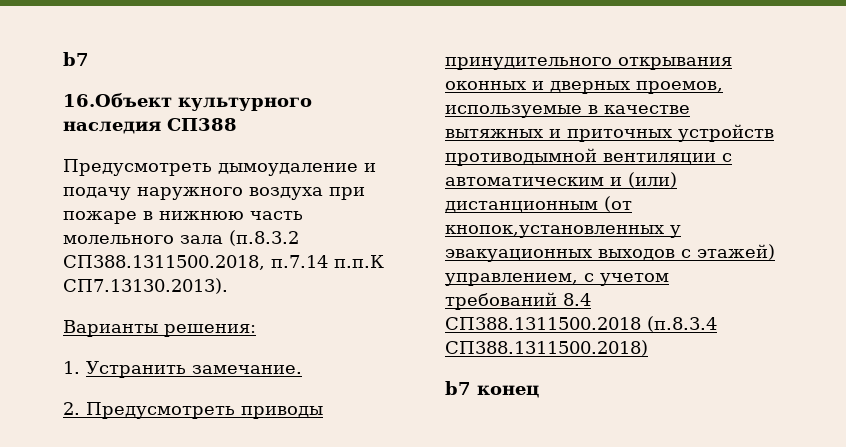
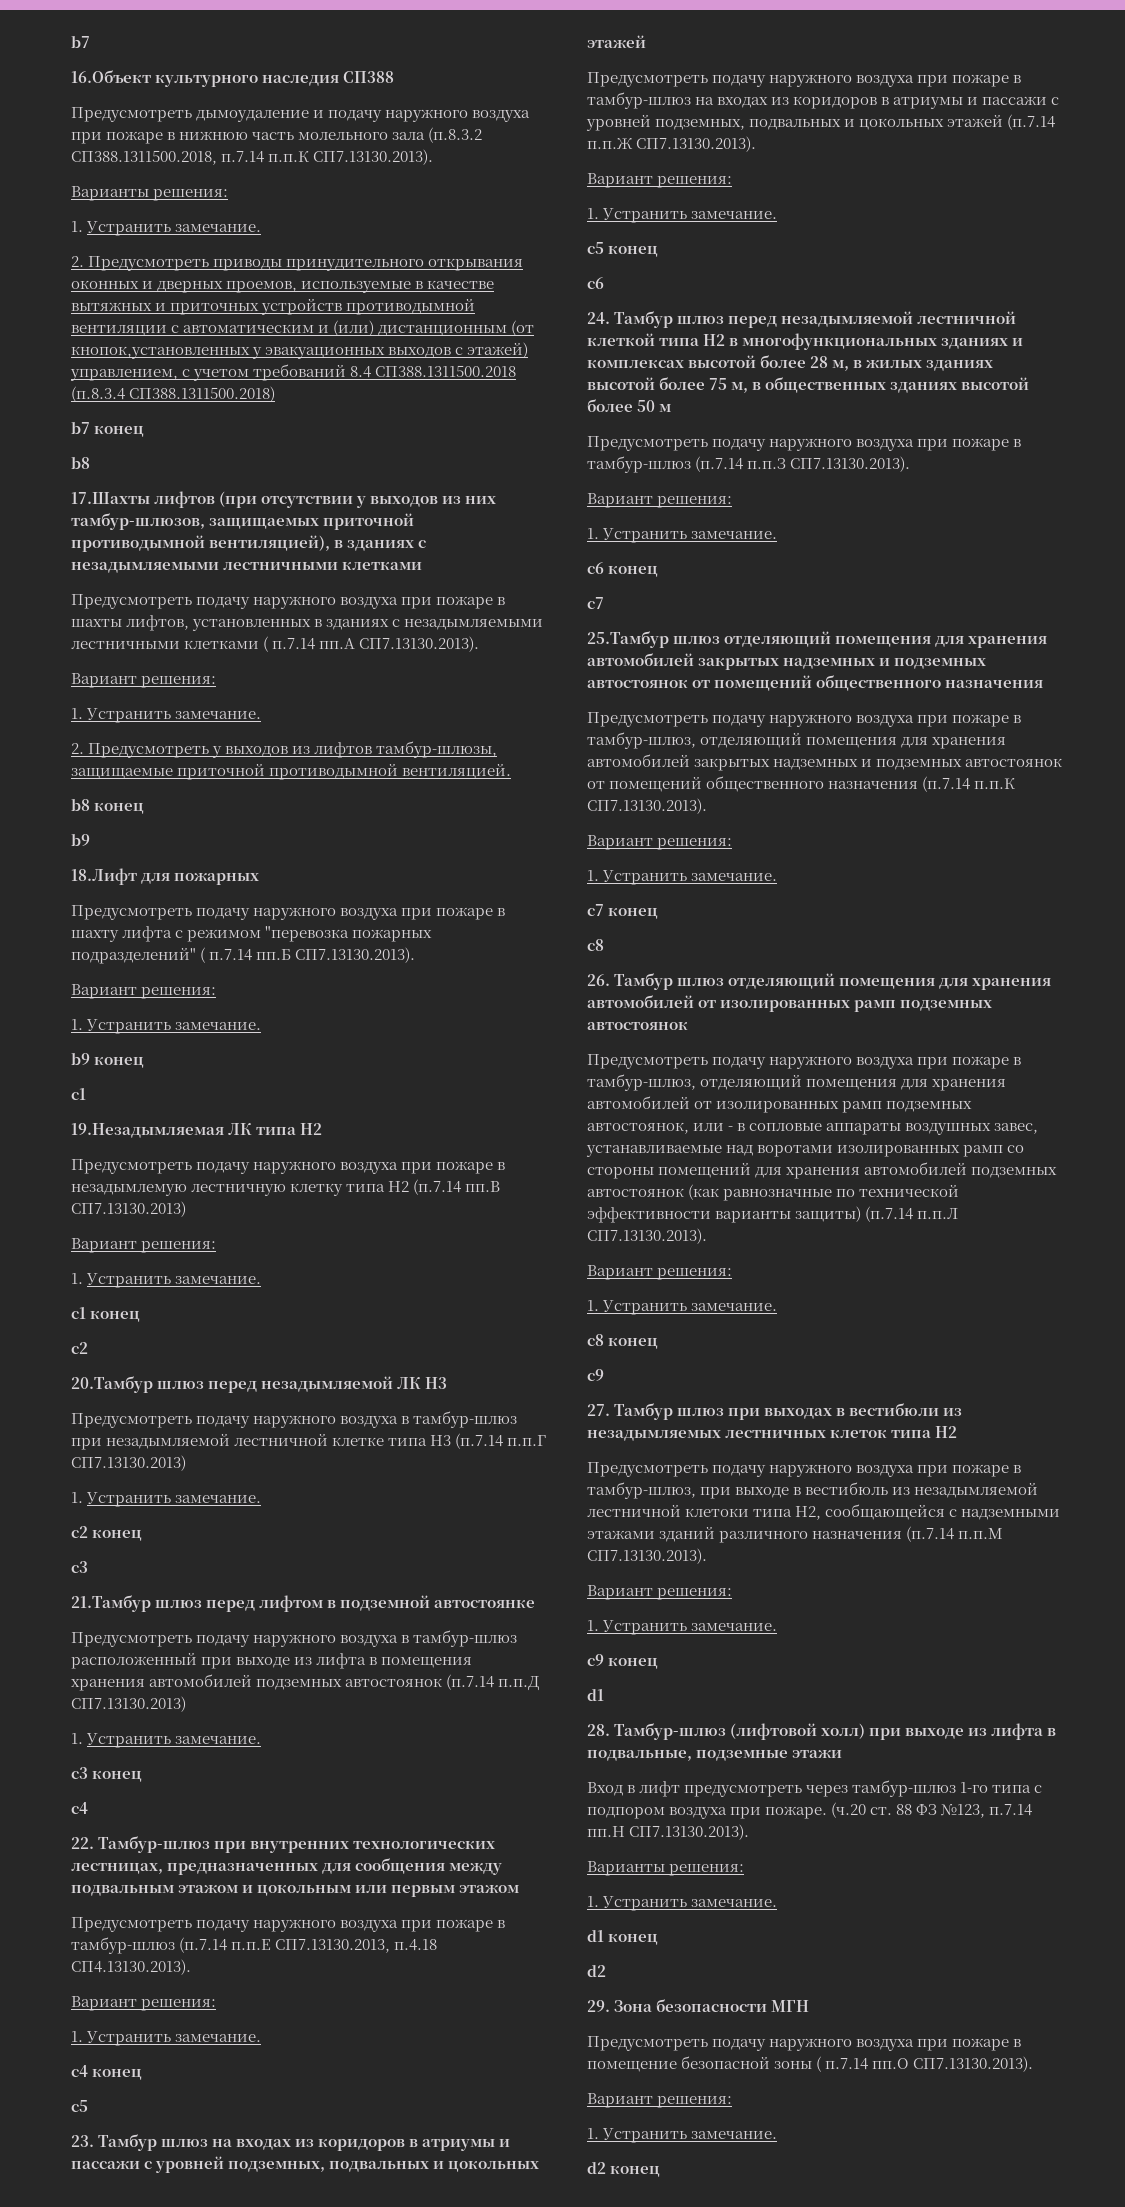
  b7 конец
+ b8
+ 17.Шахты лифтов (при отсутствии у выходов из них тамбур-шлюзов, защищаемых приточной противодымной вентиляцией), в зданиях с незадымляемыми лестничными клетками
+ Предусмотреть подачу наружного воздуха при пожаре в шахты лифтов, установленных в зданиях с незадымляемыми лестничными клетками ( п.7.14 пп.А СП7.13130.2013).
+ Вариант решения:
+ 1. Устранить замечание.
+ 2. Предусмотреть у выходов из лифтов тамбур-шлюзы, защищаемые приточной противодымной вентиляцией.
+ b8 конец
+ b9
+ 18.Лифт для пожарных
+ Предусмотреть подачу наружного воздуха при пожаре в шахту лифта с режимом "перевозка пожарных подразделений" ( п.7.14 пп.Б СП7.13130.2013).
+ Вариант решения:
+ 1. Устранить замечание.
+ b9 конец
+ c1
+ 19.Незадымляемая ЛК типа Н2
+ Предусмотреть подачу наружного воздуха при пожаре в незадымлемую лестничную клетку типа Н2 (п.7.14 пп.В СП7.13130.2013)
+ Вариант решения:
+ 1. Устранить замечание.
+ с1 конец
+ c2
+ 20.Тамбур шлюз перед незадымляемой ЛК Н3
+ Предусмотреть подачу наружного воздуха в тамбур-шлюз при незадымляемой лестничной клетке типа Н3 (п.7.14 п.п.Г СП7.13130.2013)
+ 1. Устранить замечание.
+ c2 конец
+ c3
+ 21.Тамбур шлюз перед лифтом в подземной автостоянке
+ Предусмотреть подачу наружного воздуха в тамбур-шлюз расположенный при выходе из лифта в помещения хранения автомобилей подземных автостоянок (п.7.14 п.п.Д СП7.13130.2013)
+ 1. Устранить замечание.
+ c3 конец
+ c4
+ 22. Тамбур-шлюз при внутренних технологических лестницах, предназначенных для сообщения между подвальным этажом и цокольным или первым этажом
+ Предусмотреть подачу наружного воздуха при пожаре в тамбур-шлюз (п.7.14 п.п.Е СП7.13130.2013, п.4.18 СП4.13130.2013).
+ Вариант решения:
+ 1. Устранить замечание.
+ c4 конец
+ c5
+ 23. Тамбур шлюз на входах из коридоров в атриумы и пассажи с уровней подземных, подвальных и цокольных этажей
+ Предусмотреть подачу наружного воздуха при пожаре в тамбур-шлюз на входах из коридоров в атриумы и пассажи с уровней подземных, подвальных и цокольных этажей (п.7.14 п.п.Ж СП7.13130.2013).
+ Вариант решения:
+ 1. Устранить замечание.
+ c5 конец
+ c6
+ 24. Тамбур шлюз перед незадымляемой лестничной клеткой типа Н2 в многофункциональных зданиях и комплексах высотой более 28 м, в жилых зданиях высотой более 75 м, в общественных зданиях высотой более 50 м
+ Предусмотреть подачу наружного воздуха при пожаре в тамбур-шлюз (п.7.14 п.п.З СП7.13130.2013).
+ Вариант решения:
+ 1. Устранить замечание.
+ c6 конец
+ c7
+ 25.Тамбур шлюз отделяющий помещения для хранения автомобилей закрытых надземных и подземных автостоянок от помещений общественного назначения
+ Предусмотреть подачу наружного воздуха при пожаре в тамбур-шлюз, отделяющий помещения для хранения автомобилей закрытых надземных и подземных автостоянок от помещений общественного назначения (п.7.14 п.п.К СП7.13130.2013).
+ Вариант решения:
+ 1. Устранить замечание.
+ c7 конец
+ c8
+ 26. Тамбур шлюз отделяющий помещения для хранения автомобилей от изолированных рамп подземных автостоянок
+ Предусмотреть подачу наружного воздуха при пожаре в тамбур-шлюз, отделяющий помещения для хранения автомобилей от изолированных рамп подземных автостоянок, или - в сопловые аппараты воздушных завес, устанавливаемые над воротами изолированных рамп со стороны помещений для хранения автомобилей подземных автостоянок (как равнозначные по технической эффективности варианты защиты) (п.7.14 п.п.Л СП7.13130.2013).
+ Вариант решения:
+ 1. Устранить замечание.
+ c8 конец
+ c9
+ 27. Тамбур шлюз при выходах в вестибюли из незадымляемых лестничных клеток типа Н2
+ Предусмотреть подачу наружного воздуха при пожаре в тамбур-шлюз, при выходе в вестибюль из незадымляемой лестничной клетоки типа Н2, сообщающейся с надземными этажами зданий различного назначения (п.7.14 п.п.М СП7.13130.2013).
+ Вариант решения:
+ 1. Устранить замечание.
+ c9 конец
+ d1
+ 28. Тамбур-шлюз (лифтовой холл) при выходе из лифта в подвальные, подземные этажи
+ Вход в лифт предусмотреть через тамбур-шлюз 1-го типа с подпором воздуха при пожаре. (ч.20 ст. 88 ФЗ №123, п.7.14 пп.Н СП7.13130.2013).
+ Варианты решения:
+ 1. Устранить замечание.
+ d1 конец
+ d2
+ 29. Зона безопасности МГН
+ Предусмотреть подачу наружного воздуха при пожаре в помещение безопасной зоны ( п.7.14 пп.О СП7.13130.2013).
+ Вариант решения:
+ 1. Устранить замечание.
+ d2 конец

